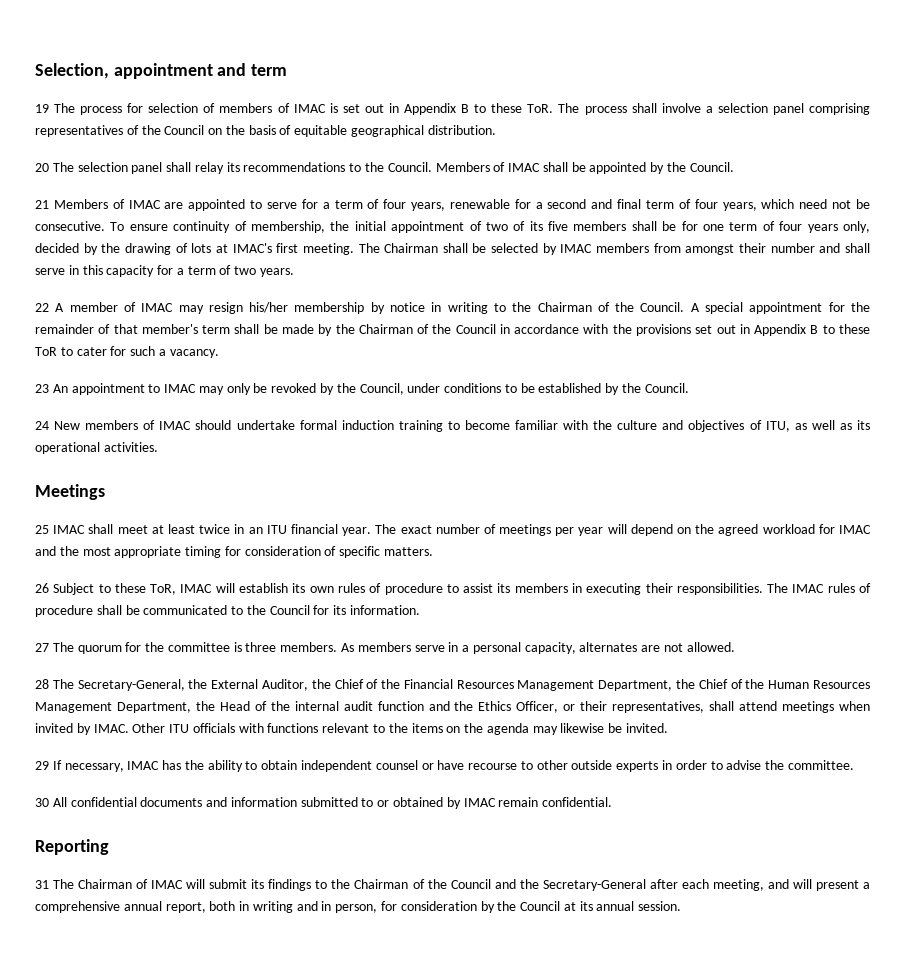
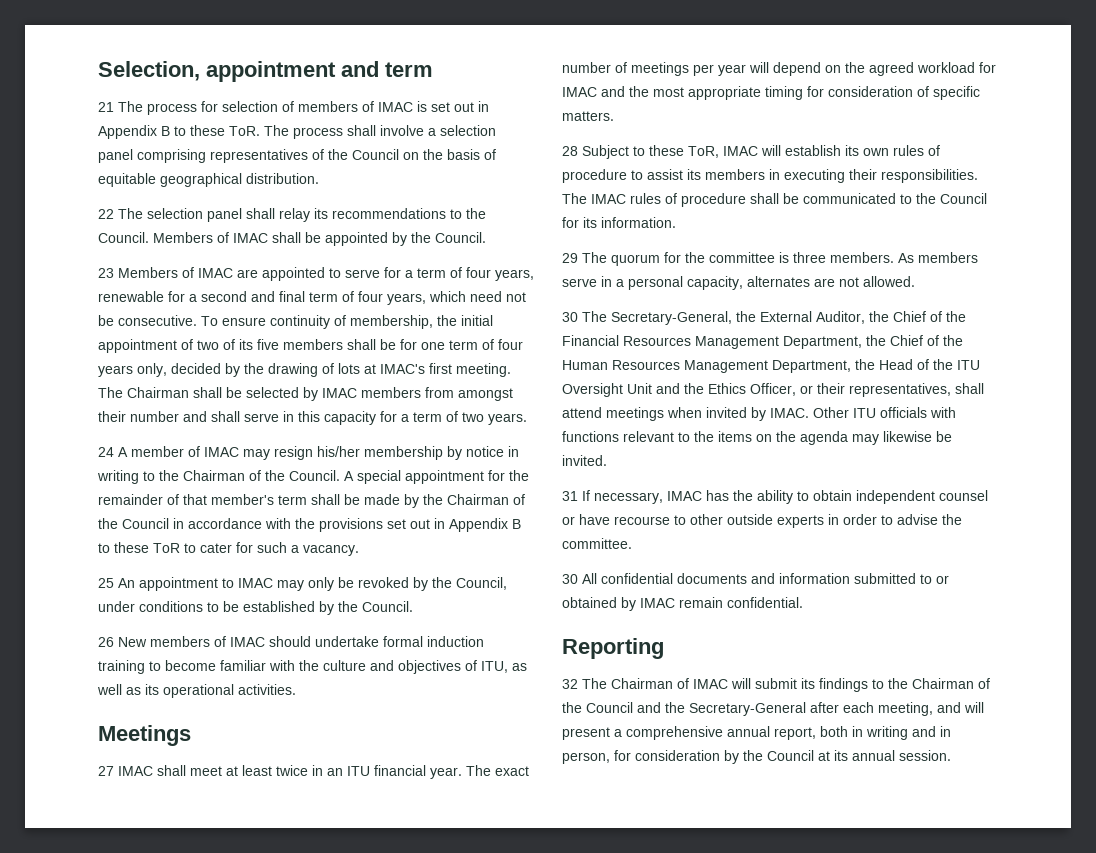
- 19 The process for selection of members of IMAC is set out in Appendix B to these ToR. The process shall involve a selection panel comprising representatives of the Council on the basis of equitable geographical distribution.
+ 21 The process for selection of members of IMAC is set out in Appendix B to these ToR. The process shall involve a selection panel comprising representatives of the Council on the basis of equitable geographical distribution.
- 20 The selection panel shall relay its recommendations to the Council.
+ 22 The selection panel shall relay its recommendations to the Council.
- 21 Members of IMAC are appointed to serve for a term of four years, renewable for a second and final term of four years, which need not be consecutive.
+ 23 Members of IMAC are appointed to serve for a term of four years, renewable for a second and final term of four years, which need not be consecutive.
- 22 A member of IMAC may resign his/her membership by notice in writing to the Chairman of the Council.
+ 24 A member of IMAC may resign his/her membership by notice in writing to the Chairman of the Council.
- 23 An appointment to IMAC may only be revoked by the Council, under conditions to be established by the Council.
+ 25 An appointment to IMAC may only be revoked by the Council, under conditions to be established by the Council.
- 24 New members of IMAC should undertake formal induction training to become familiar with the culture and objectives of ITU, as well as its operational activities.
+ 26 New members of IMAC should undertake formal induction training to become familiar with the culture and objectives of ITU, as well as its operational activities.
- 25 IMAC shall meet at least twice in an ITU financial year.
+ 27 IMAC shall meet at least twice in an ITU financial year.
- 26 Subject to these ToR, IMAC will establish its own rules of procedure to assist its members in executing their responsibilities.
+ 28 Subject to these ToR, IMAC will establish its own rules of procedure to assist its members in executing their responsibilities.
- 27 The quorum for the committee is three members.
+ 29 The quorum for the committee is three members.
- 28 The Secretary-General, the External Auditor, the Chief of the Financial Resources Management Department, the Chief of the Human Resources Management Department, the Head of the internal audit function and the Ethics Officer, or their representatives, shall attend meetings when invited by IMAC.
+ 30 The Secretary-General, the External Auditor, the Chief of the Financial Resources Management Department, the Chief of the Human Resources Management Department, the Head of the ITU Oversight Unit and the Ethics Officer, or their representatives, shall attend meetings when invited by IMAC.
- 29 If necessary, IMAC has the ability to obtain independent counsel or have recourse to other outside experts in order to advise the committee.
+ 31 If necessary, IMAC has the ability to obtain independent counsel or have recourse to other outside experts in order to advise the committee.
- 31 The Chairman of IMAC will submit its findings to the Chairman of the Council and the Secretary-General after each meeting, and will present a comprehensive annual report, both in writing and in person, for consideration by the Council at its annual session.
+ 32 The Chairman of IMAC will submit its findings to the Chairman of the Council and the Secretary-General after each meeting, and will present a comprehensive annual report, both in writing and in person, for consideration by the Council at its annual session.

